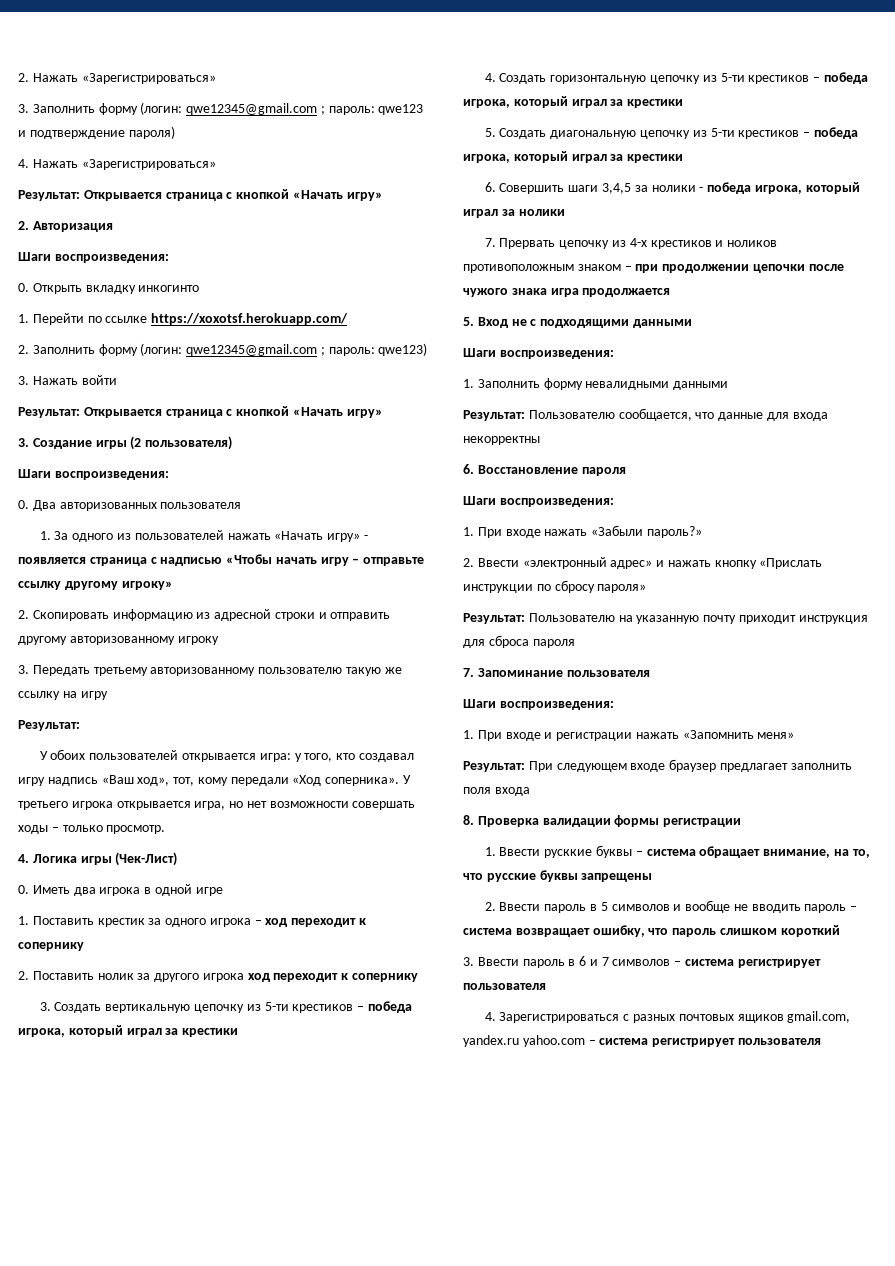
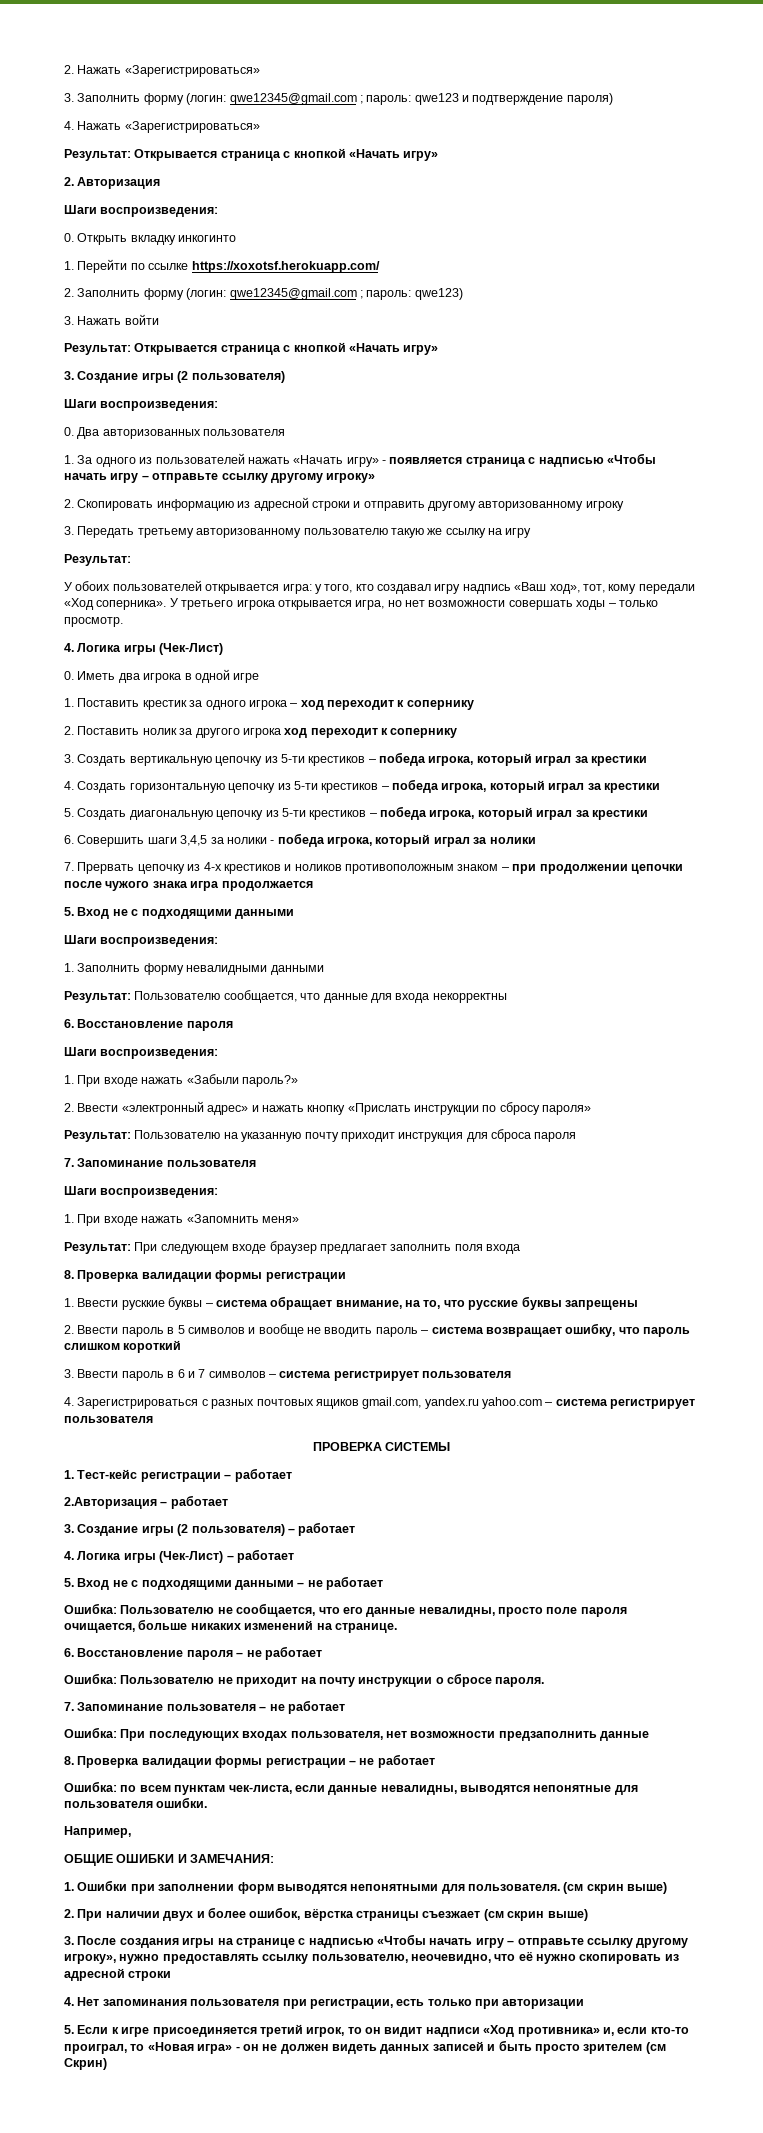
- 1. При входе и регистрации нажать «Запомнить меня»
+ 1. При входе нажать «Запомнить меня»
+ ПРОВЕРКА СИСТЕМЫ
+ 1. Тест-кейс регистрации – работает
+ 2.Авторизация – работает
+ 3. Создание игры (2 пользователя) – работает
+ 4. Логика игры (Чек-Лист) – работает
+ 5. Вход не с подходящими данными – не работает
+ Ошибка: Пользователю не сообщается, что его данные невалидны, просто поле пароля очищается, больше никаких изменений на странице.
+ 6. Восстановление пароля – не работает
+ Ошибка: Пользователю не приходит на почту инструкции о сбросе пароля.
+ 7. Запоминание пользователя – не работает
+ Ошибка: При последующих входах пользователя, нет возможности предзаполнить данные
+ 8. Проверка валидации формы регистрации – не работает
+ Ошибка: по всем пунктам чек-листа, если данные невалидны, выводятся непонятные для пользователя ошибки.
+ Например,
+ ОБЩИЕ ОШИБКИ И ЗАМЕЧАНИЯ:
+ 1. Ошибки при заполнении форм выводятся непонятными для пользователя. (см скрин выше)
+ 2. При наличии двух и более ошибок, вёрстка страницы съезжает (см скрин выше)
+ 3. После создания игры на странице с надписью «Чтобы начать игру – отправьте ссылку другому игроку», нужно предоставлять ссылку пользователю, неочевидно, что её нужно скопировать из адресной строки
+ 4. Нет запоминания пользователя при регистрации, есть только при авторизации
+ 5. Если к игре присоединяется третий игрок, то он видит надписи «Ход противника» и, если кто-то проиграл, то «Новая игра» - он не должен видеть данных записей и быть просто зрителем (см Скрин)

